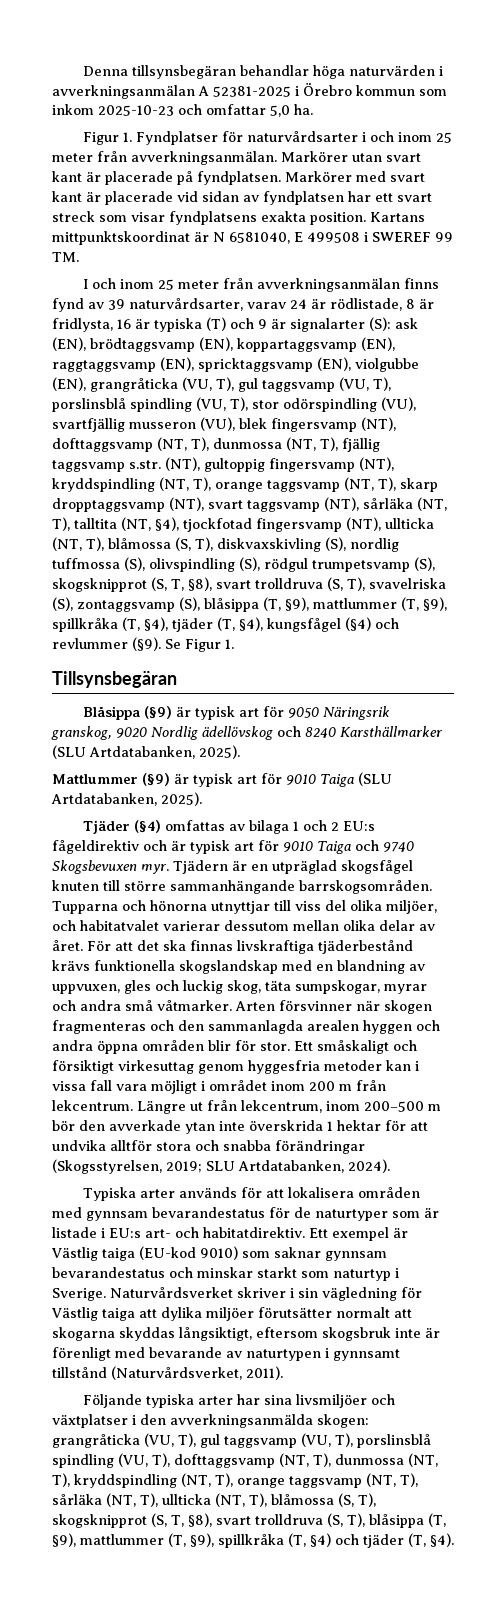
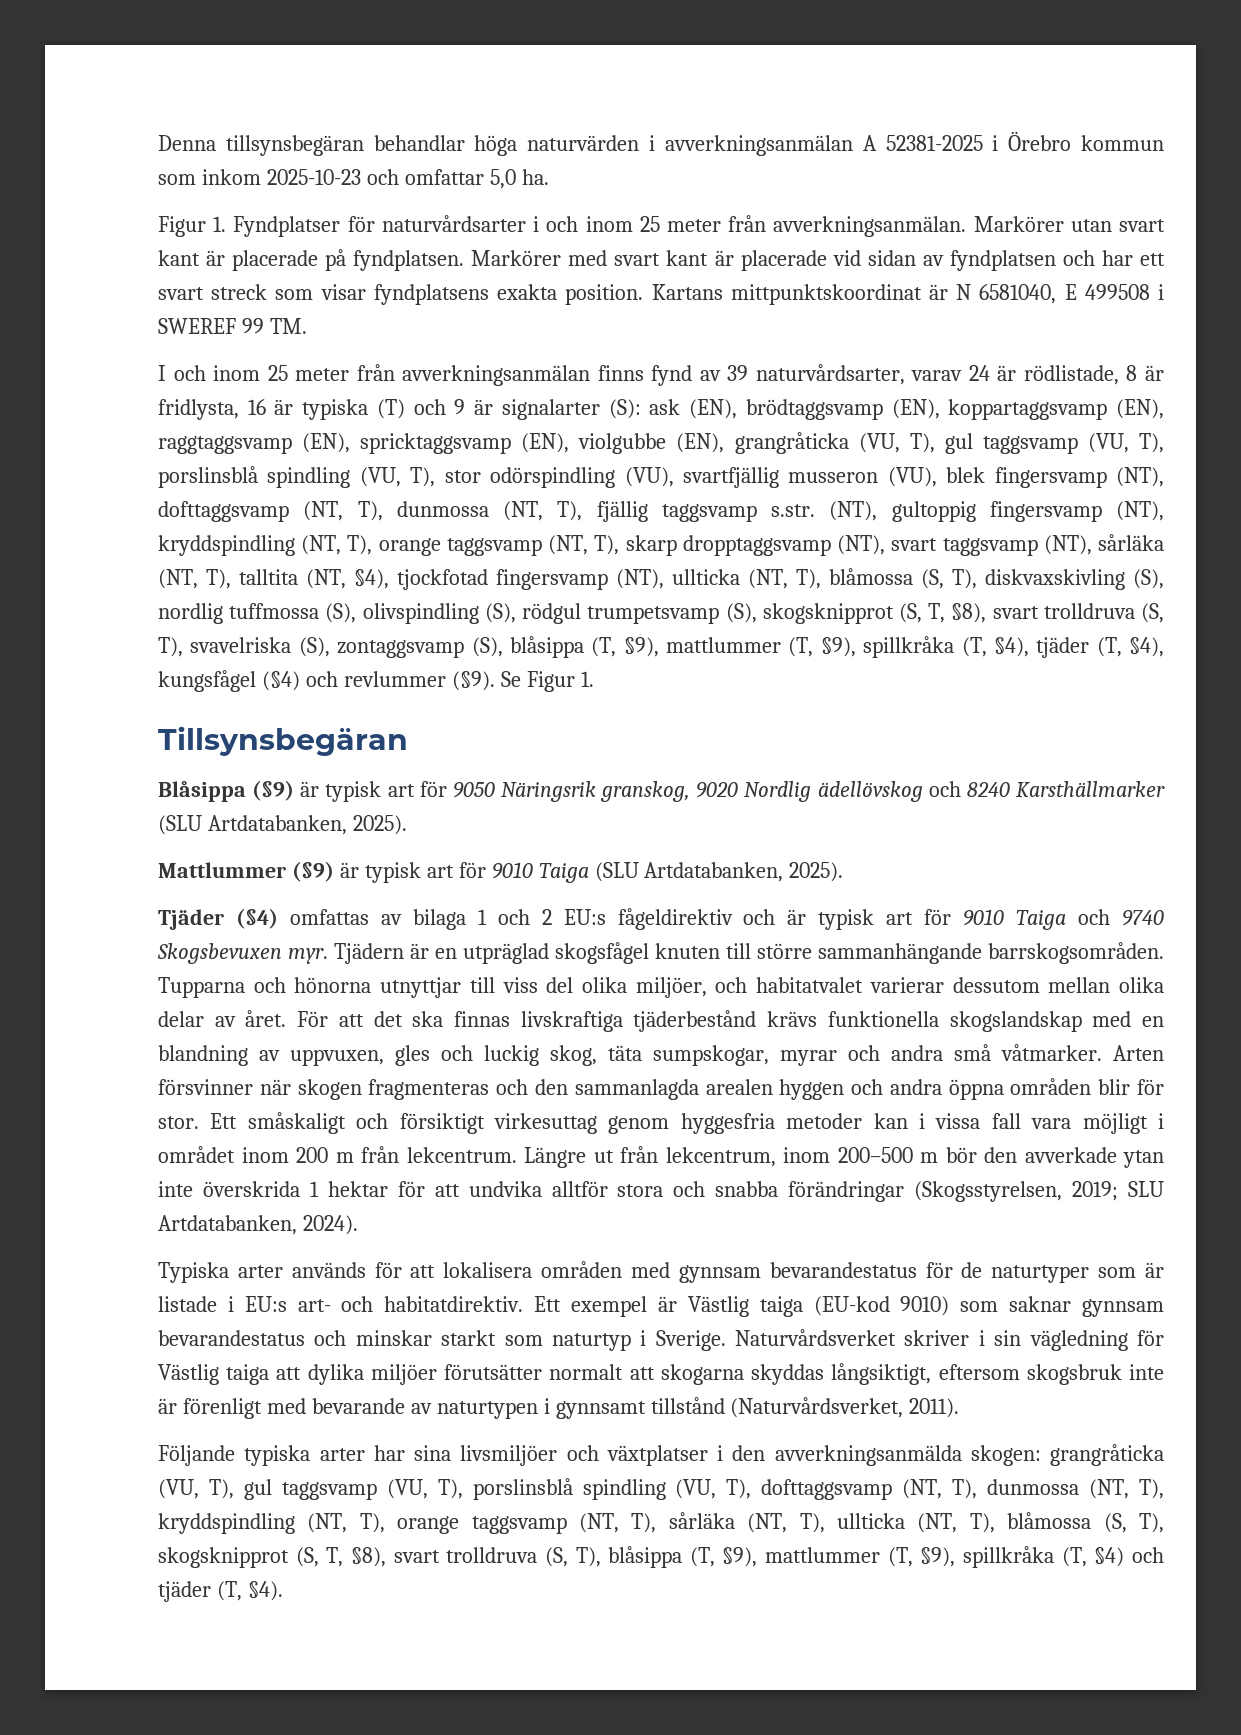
- Markörer med svart kant är placerade vid sidan av fyndplatsen har ett svart streck som visar fyndplatsens exakta position.
+ Markörer med svart kant är placerade vid sidan av fyndplatsen och har ett svart streck som visar fyndplatsens exakta position.

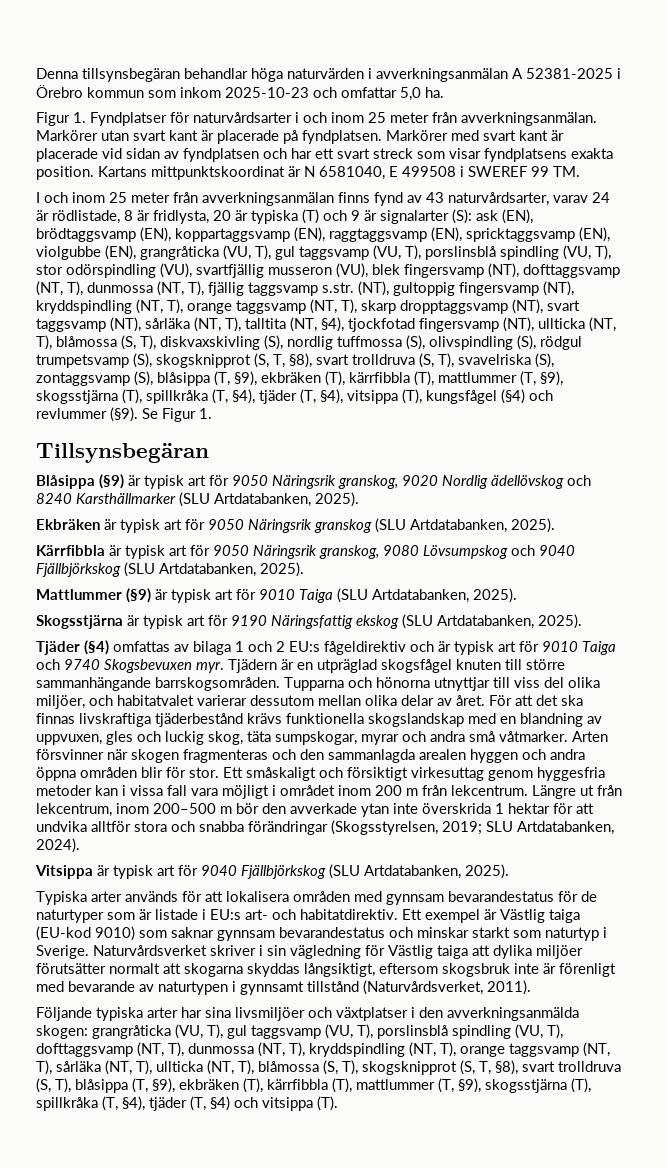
- I och inom 25 meter från avverkningsanmälan finns fynd av 39 naturvårdsarter, varav 24 är rödlistade, 8 är fridlysta, 16 är typiska (T) och 9 är signalarter (S):
+ I och inom 25 meter från avverkningsanmälan finns fynd av 43 naturvårdsarter, varav 24 är rödlistade, 8 är fridlysta, 20 är typiska (T) och 9 är signalarter (S):
- ask (EN), brödtaggsvamp (EN), koppartaggsvamp (EN), raggtaggsvamp (EN), spricktaggsvamp (EN), violgubbe (EN), grangråticka (VU, T), gul taggsvamp (VU, T), porslinsblå spindling (VU, T), stor odörspindling (VU), svartfjällig musseron (VU), blek fingersvamp (NT), dofttaggsvamp (NT, T), dunmossa (NT, T), fjällig taggsvamp s.str. (NT), gultoppig fingersvamp (NT), kryddspindling (NT, T), orange taggsvamp (NT, T), skarp dropptaggsvamp (NT), svart taggsvamp (NT), sårläka (NT, T), talltita (NT, §4), tjockfotad fingersvamp (NT), ullticka (NT, T), blåmossa (S, T), diskvaxskivling (S), nordlig tuffmossa (S), olivspindling (S), rödgul trumpetsvamp (S), skogsknipprot (S, T, §8), svart trolldruva (S, T), svavelriska (S), zontaggsvamp (S), blåsippa (T, §9), mattlummer (T, §9), spillkråka (T, §4), tjäder (T, §4), kungsfågel (§4) och revlummer (§9).
+ ask (EN), brödtaggsvamp (EN), koppartaggsvamp (EN), raggtaggsvamp (EN), spricktaggsvamp (EN), violgubbe (EN), grangråticka (VU, T), gul taggsvamp (VU, T), porslinsblå spindling (VU, T), stor odörspindling (VU), svartfjällig musseron (VU), blek fingersvamp (NT), dofttaggsvamp (NT, T), dunmossa (NT, T), fjällig taggsvamp s.str. (NT), gultoppig fingersvamp (NT), kryddspindling (NT, T), orange taggsvamp (NT, T), skarp dropptaggsvamp (NT), svart taggsvamp (NT), sårläka (NT, T), talltita (NT, §4), tjockfotad fingersvamp (NT), ullticka (NT, T), blåmossa (S, T), diskvaxskivling (S), nordlig tuffmossa (S), olivspindling (S), rödgul trumpetsvamp (S), skogsknipprot (S, T, §8), svart trolldruva (S, T), svavelriska (S), zontaggsvamp (S), blåsippa (T, §9), ekbräken (T), kärrfibbla (T), mattlummer (T, §9), skogsstjärna (T), spillkråka (T, §4), tjäder (T, §4), vitsippa (T), kungsfågel (§4) och revlummer (§9).
+ Ekbräken är typisk art för 9050 Näringsrik granskog (SLU Artdatabanken, 2025).
+ Kärrfibbla är typisk art för 9050 Näringsrik granskog, 9080 Lövsumpskog och 9040 Fjällbjörkskog (SLU Artdatabanken, 2025).
+ Skogsstjärna är typisk art för 9190 Näringsfattig ekskog (SLU Artdatabanken, 2025).
+ Vitsippa är typisk art för 9040 Fjällbjörkskog (SLU Artdatabanken, 2025).
- Följande typiska arter har sina livsmiljöer och växtplatser i den avverkningsanmälda skogen: grangråticka (VU, T), gul taggsvamp (VU, T), porslinsblå spindling (VU, T), dofttaggsvamp (NT, T), dunmossa (NT, T), kryddspindling (NT, T), orange taggsvamp (NT, T), sårläka (NT, T), ullticka (NT, T), blåmossa (S, T), skogsknipprot (S, T, §8), svart trolldruva (S, T), blåsippa (T, §9), mattlummer (T, §9), spillkråka (T, §4) och tjäder (T, §4).
+ Följande typiska arter har sina livsmiljöer och växtplatser i den avverkningsanmälda skogen: grangråticka (VU, T), gul taggsvamp (VU, T), porslinsblå spindling (VU, T), dofttaggsvamp (NT, T), dunmossa (NT, T), kryddspindling (NT, T), orange taggsvamp (NT, T), sårläka (NT, T), ullticka (NT, T), blåmossa (S, T), skogsknipprot (S, T, §8), svart trolldruva (S, T), blåsippa (T, §9), ekbräken (T), kärrfibbla (T), mattlummer (T, §9), skogsstjärna (T), spillkråka (T, §4), tjäder (T, §4) och vitsippa (T).

